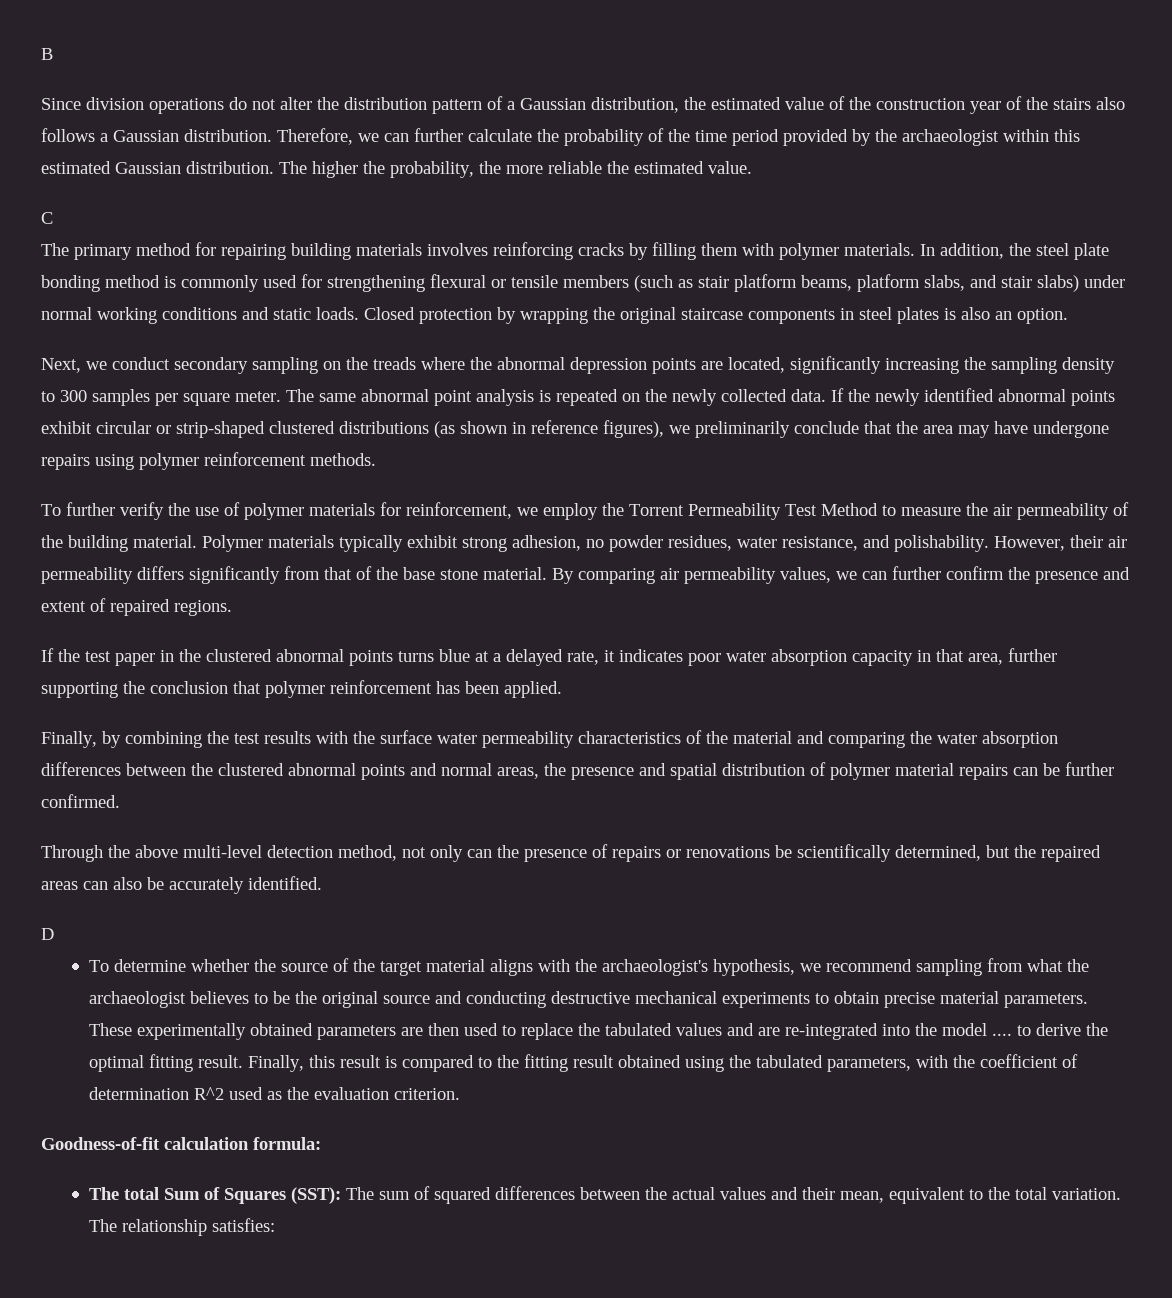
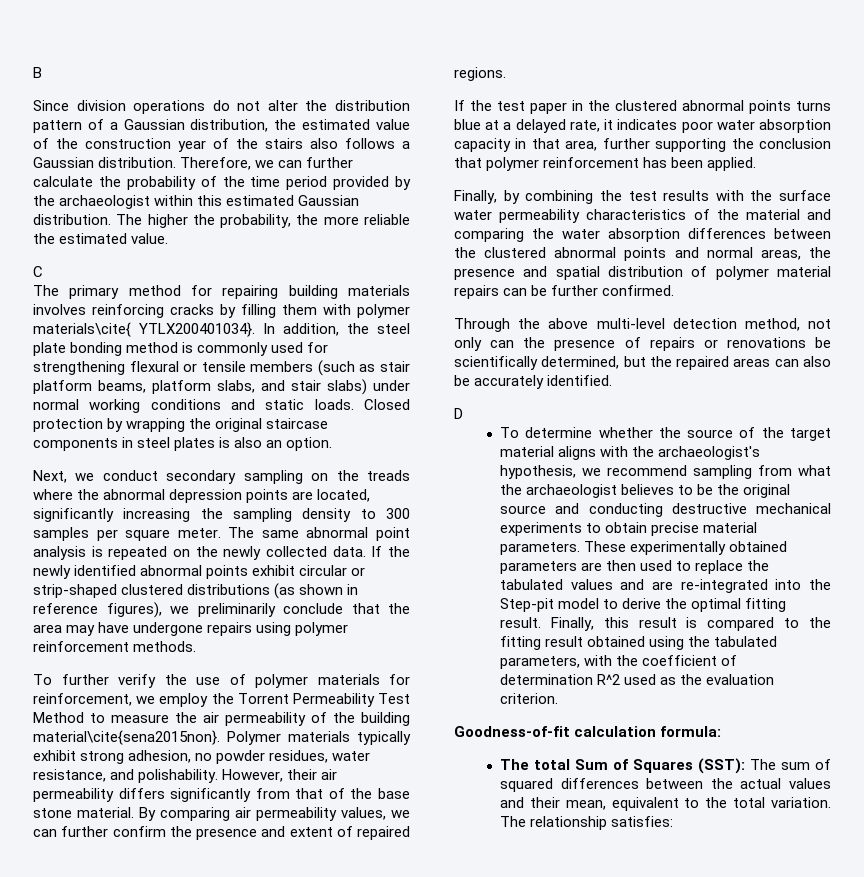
- The primary method for repairing building materials involves reinforcing cracks by filling them with polymer materials.
+ The primary method for repairing building materials involves reinforcing cracks by filling them with polymer materials\cite{ YTLX200401034}.
- To further verify the use of polymer materials for reinforcement, we employ the Torrent Permeability Test Method to measure the air permeability of the building material.
+ To further verify the use of polymer materials for reinforcement, we employ the Torrent Permeability Test Method to measure the air permeability of the building material\cite{sena2015non}.
- These experimentally obtained parameters are then used to replace the tabulated values and are re-integrated into the model .... to derive the optimal fitting result.
+ These experimentally obtained parameters are then used to replace the tabulated values and are re-integrated into the Step-pit model to derive the optimal fitting result.

